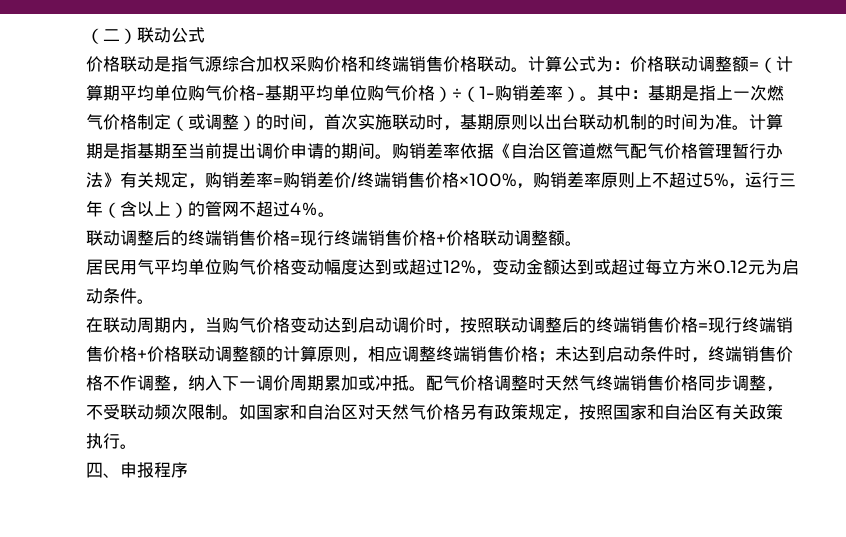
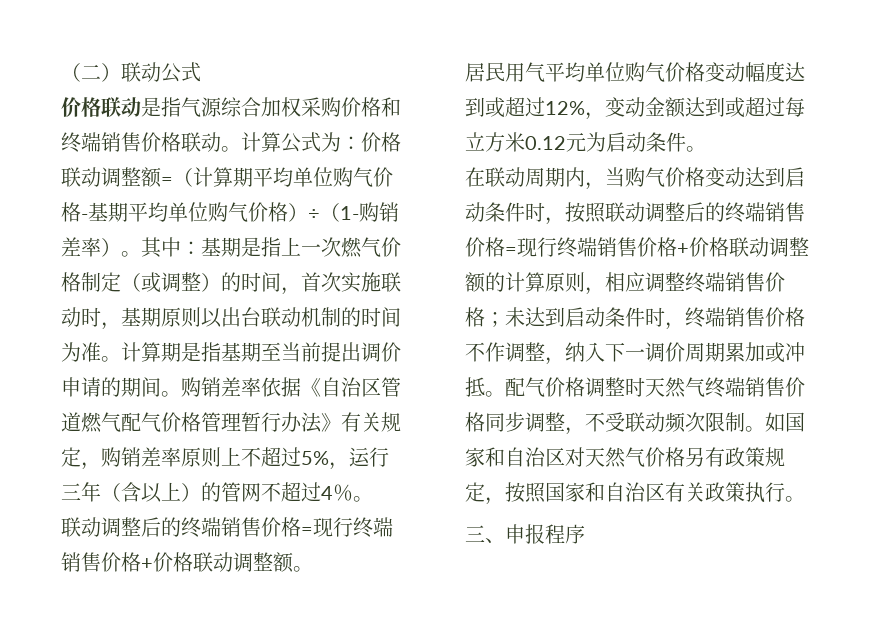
- 购销差率依据《自治区管道燃气配气价格管理暂行办法》有关规定，购销差率=购销差价/终端销售价格×100%，购销差率原则上不超过5%，运行三年（含以上）的管网不超过4％。
+ 购销差率依据《自治区管道燃气配气价格管理暂行办法》有关规定，购销差率原则上不超过5%，运行三年（含以上）的管网不超过4％。
- 在联动周期内，当购气价格变动达到启动调价时，按照联动调整后的终端销售价格=现行终端销售价格+价格联动调整额的计算原则，相应调整终端销售价格；未达到启动条件时，终端销售价格不作调整，纳入下一调价周期累加或冲抵。
+ 在联动周期内，当购气价格变动达到启动条件时，按照联动调整后的终端销售价格=现行终端销售价格+价格联动调整额的计算原则，相应调整终端销售价格；未达到启动条件时，终端销售价格不作调整，纳入下一调价周期累加或冲抵。
- 四、申报程序
+ 三、申报程序

